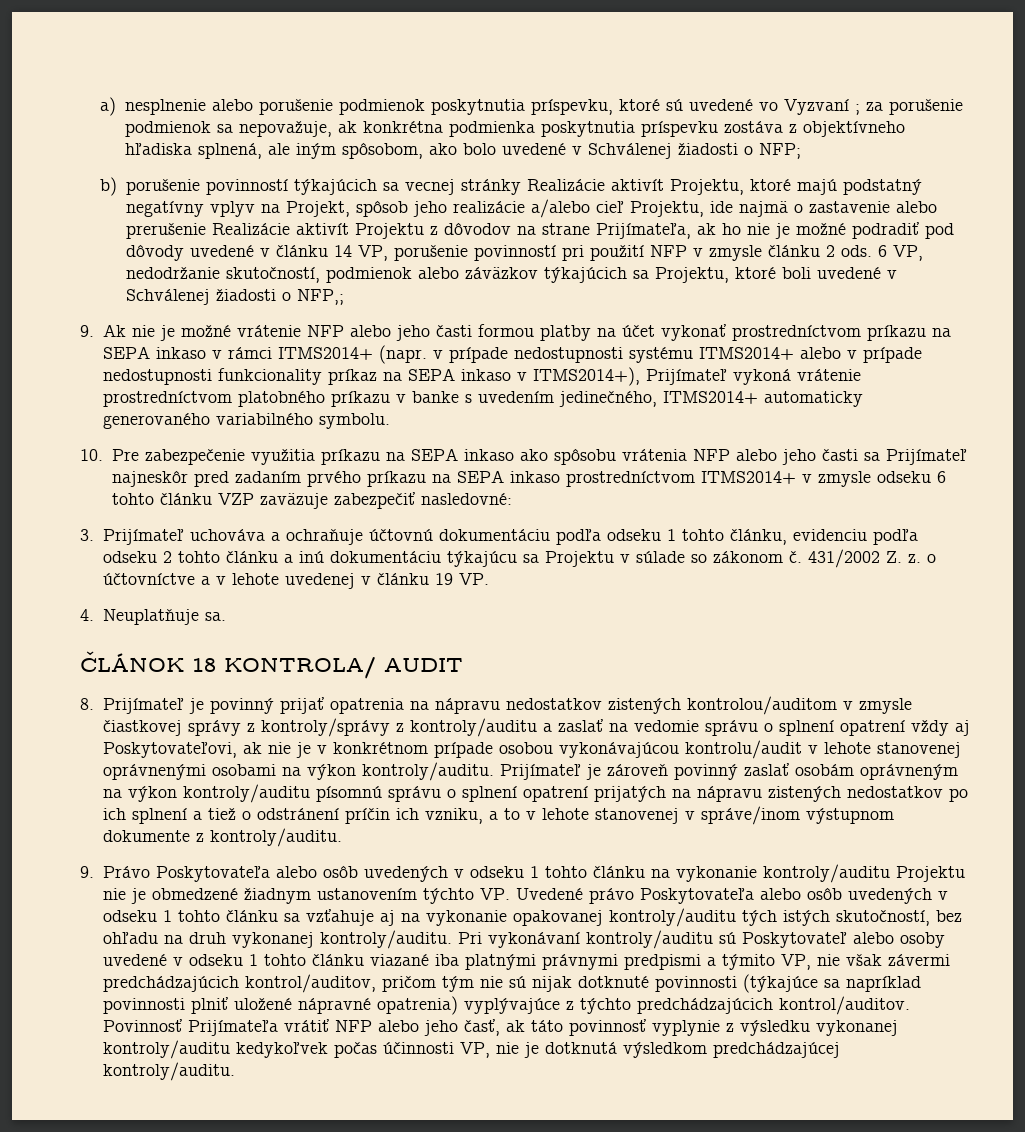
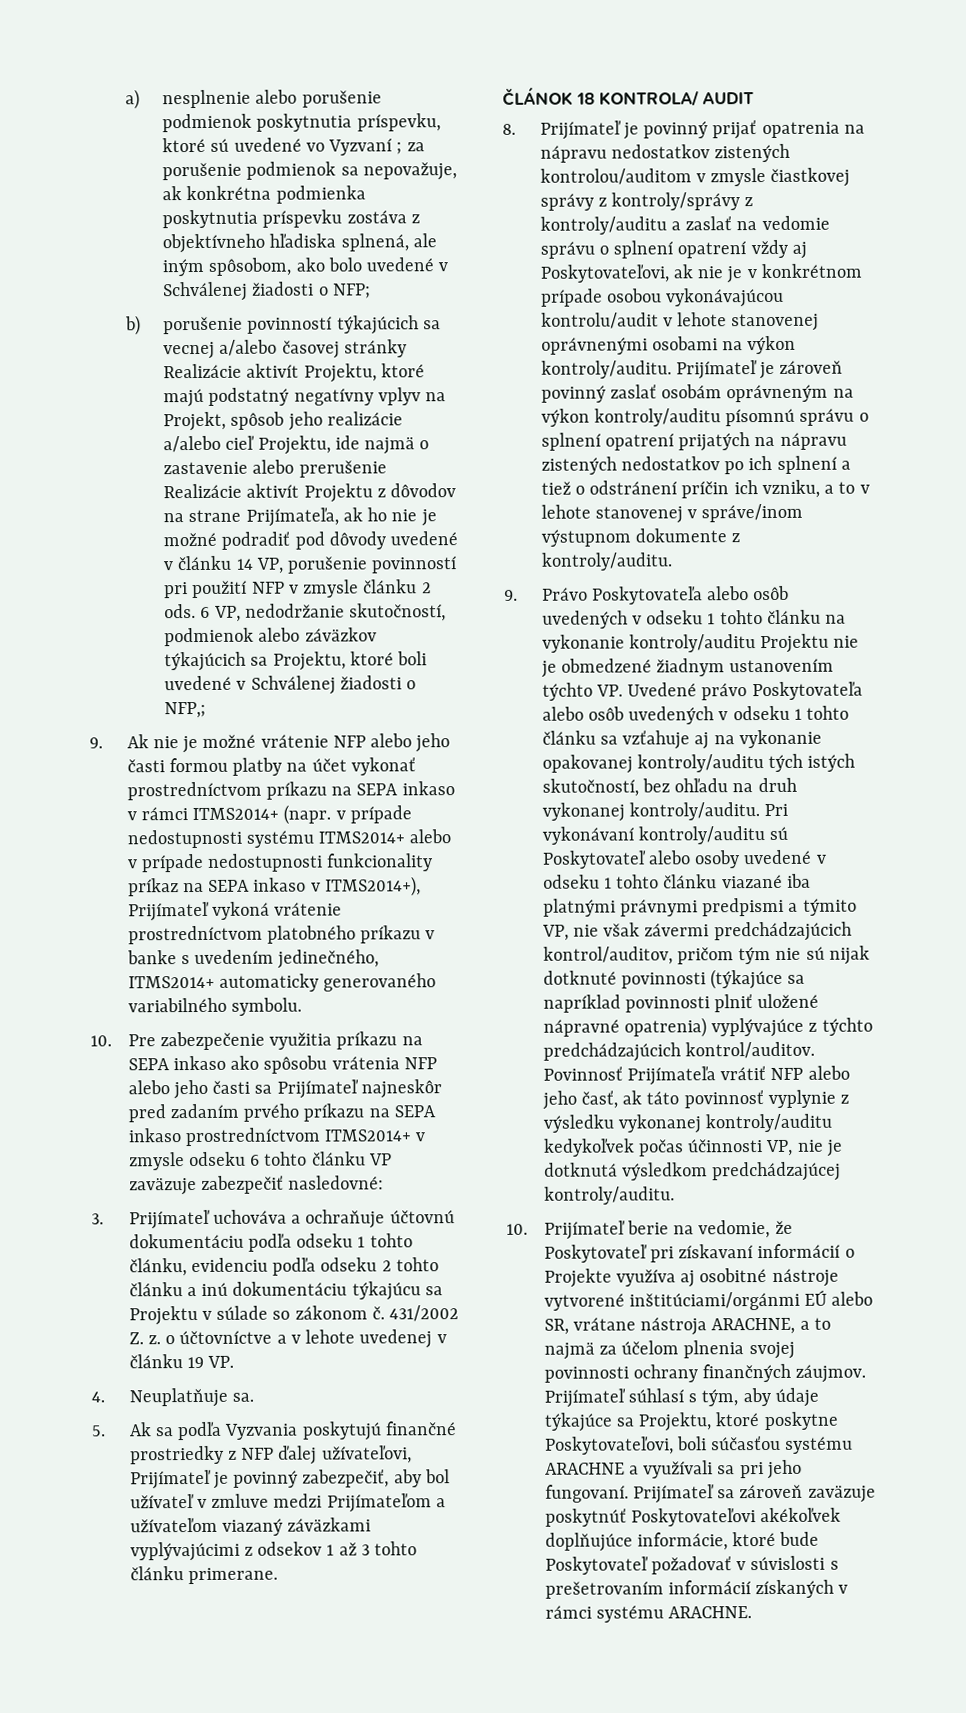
- b) porušenie povinností týkajúcich sa vecnej stránky Realizácie aktivít Projektu, ktoré majú podstatný negatívny vplyv na Projekt, spôsob jeho realizácie a/alebo cieľ Projektu, ide najmä o zastavenie alebo prerušenie Realizácie aktivít Projektu z dôvodov na strane Prijímateľa, ak ho nie je možné podradiť pod dôvody uvedené v článku 14 VP, porušenie povinností pri použití NFP v zmysle článku 2 ods.
+ b) porušenie povinností týkajúcich sa vecnej a/alebo časovej stránky Realizácie aktivít Projektu, ktoré majú podstatný negatívny vplyv na Projekt, spôsob jeho realizácie a/alebo cieľ Projektu, ide najmä o zastavenie alebo prerušenie Realizácie aktivít Projektu z dôvodov na strane Prijímateľa, ak ho nie je možné podradiť pod dôvody uvedené v článku 14 VP, porušenie povinností pri použití NFP v zmysle článku 2 ods.
- 10. Pre zabezpečenie využitia príkazu na SEPA inkaso ako spôsobu vrátenia NFP alebo jeho časti sa Prijímateľ najneskôr pred zadaním prvého príkazu na SEPA inkaso prostredníctvom ITMS2014+ v zmysle odseku 6 tohto článku VZP zaväzuje zabezpečiť nasledovné:
+ 10. Pre zabezpečenie využitia príkazu na SEPA inkaso ako spôsobu vrátenia NFP alebo jeho časti sa Prijímateľ najneskôr pred zadaním prvého príkazu na SEPA inkaso prostredníctvom ITMS2014+ v zmysle odseku 6 tohto článku VP zaväzuje zabezpečiť nasledovné:
+ 5. Ak sa podľa Vyzvania poskytujú finančné prostriedky z NFP ďalej užívateľovi, Prijímateľ je povinný zabezpečiť, aby bol užívateľ v zmluve medzi Prijímateľom a užívateľom viazaný záväzkami vyplývajúcimi z odsekov 1 až 3 tohto článku primerane.
+ 10. Prijímateľ berie na vedomie, že Poskytovateľ pri získavaní informácií o Projekte využíva aj osobitné nástroje vytvorené inštitúciami/orgánmi EÚ alebo SR, vrátane nástroja ARACHNE, a to najmä za účelom plnenia svojej povinnosti ochrany finančných záujmov. Prijímateľ súhlasí s tým, aby údaje týkajúce sa Projektu, ktoré poskytne Poskytovateľovi, boli súčasťou systému ARACHNE a využívali sa pri jeho fungovaní. Prijímateľ sa zároveň zaväzuje poskytnúť Poskytovateľovi akékoľvek doplňujúce informácie, ktoré bude Poskytovateľ požadovať v súvislosti s prešetrovaním informácií získaných v rámci systému ARACHNE.

